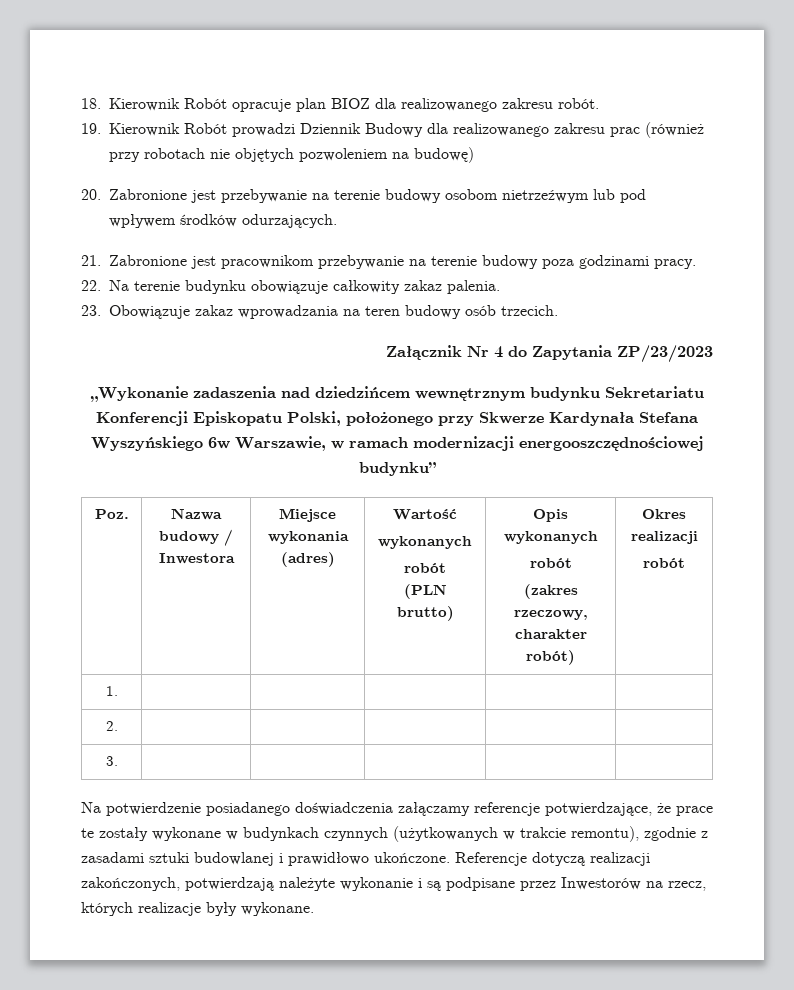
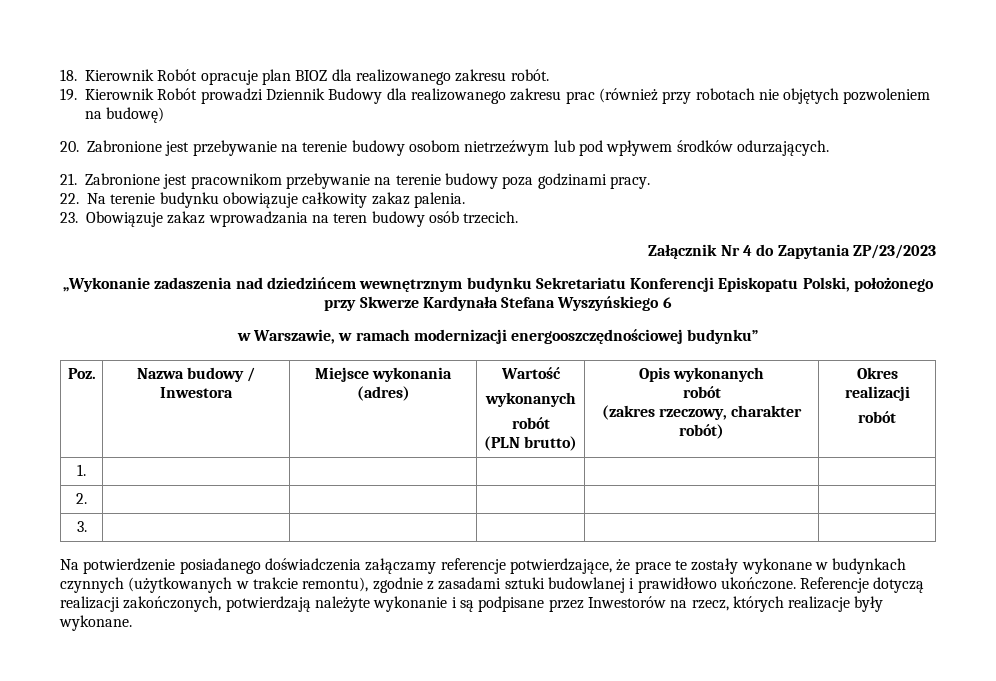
- „Wykonanie zadaszenia nad dziedzińcem wewnętrznym budynku Sekretariatu Konferencji Episkopatu Polski, położonego przy Skwerze Kardynała Stefana Wyszyńskiego 6w Warszawie, w ramach modernizacji energooszczędnościowej budynku”
+ „Wykonanie zadaszenia nad dziedzińcem wewnętrznym budynku Sekretariatu Konferencji Episkopatu Polski, położonego przy Skwerze Kardynała Stefana Wyszyńskiego 6
+ w Warszawie, w ramach modernizacji energooszczędnościowej budynku”

